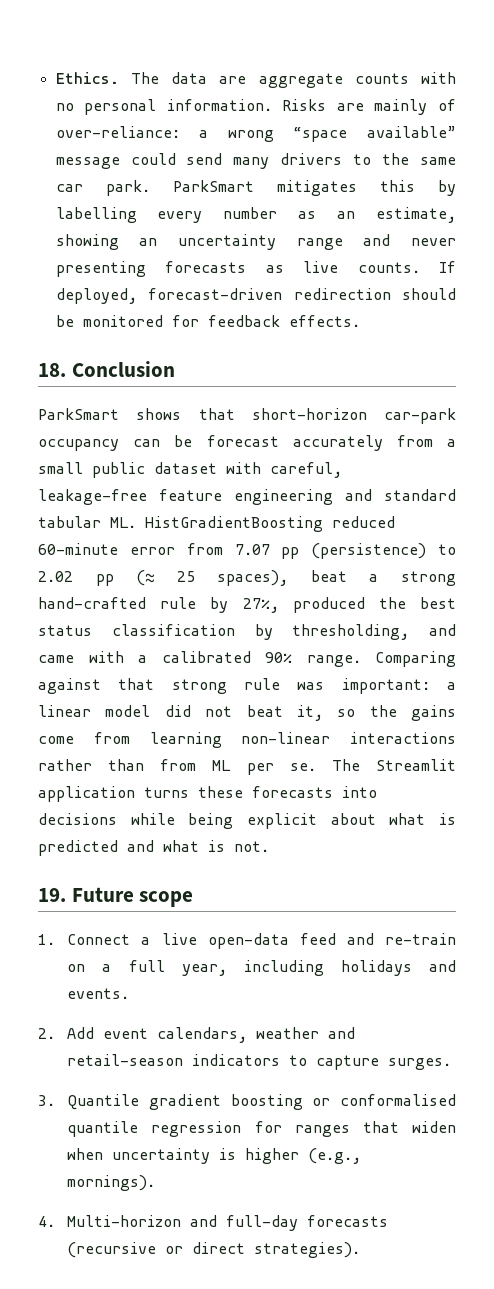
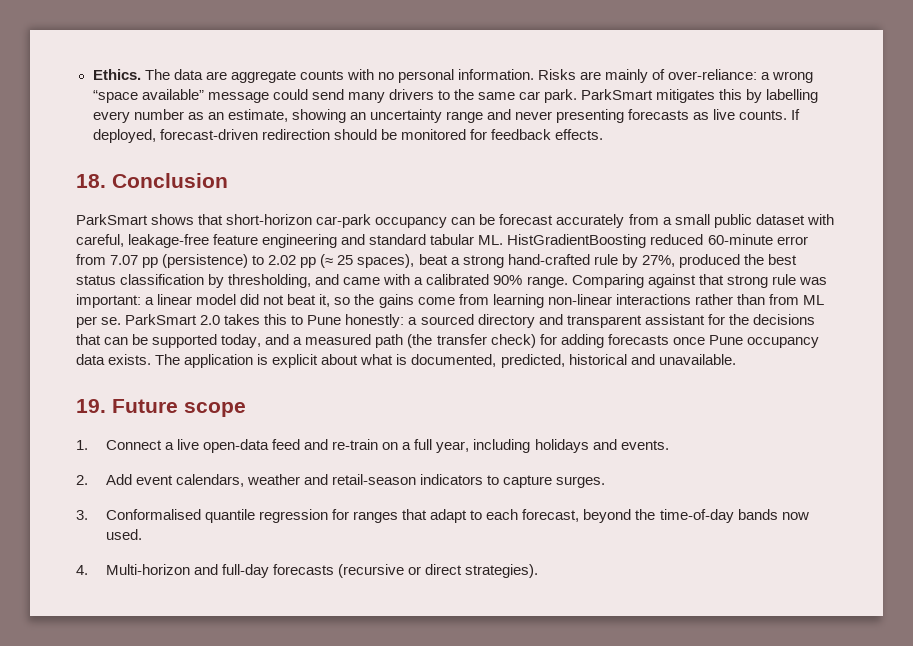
- The Streamlit application turns these forecasts into decisions while being explicit about what is predicted and what is not.
+ ParkSmart 2.0 takes this to Pune honestly: a sourced directory and transparent assistant for the decisions that can be supported today, and a measured path (the transfer check) for adding forecasts once Pune occupancy data exists. The application is explicit about what is documented, predicted, historical and unavailable.
- 3. Quantile gradient boosting or conformalised quantile regression for ranges that widen when uncertainty is higher (e.g., mornings).
+ 3. Conformalised quantile regression for ranges that adapt to each forecast, beyond the time-of-day bands now used.

